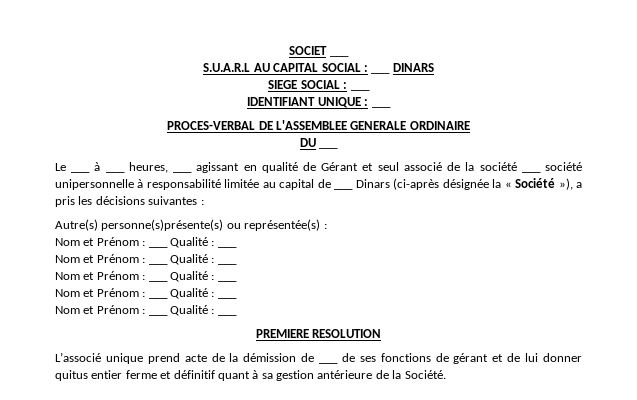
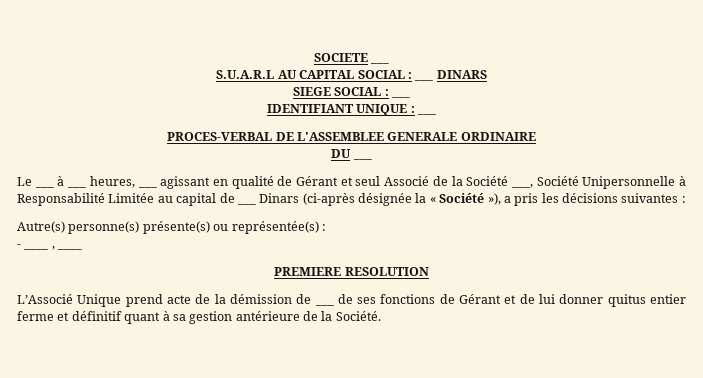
- SOCIET ___
+ SOCIETE ___
- Le ___ à ___ heures, ___ agissant en qualité de Gérant et seul associé de la société ___ société unipersonnelle à responsabilité limitée au capital de ___ Dinars (ci-après désignée la « Société »), a pris les décisions suivantes :
+ Le ___ à ___ heures, ___ agissant en qualité de Gérant et seul Associé de la Société ___, Société Unipersonnelle à Responsabilité Limitée au capital de ___ Dinars (ci-après désignée la « Société »), a pris les décisions suivantes :
- Autre(s) personne(s)présente(s) ou représentée(s) :
- Nom et Prénom : ___ Qualité : ___
- Nom et Prénom : ___ Qualité : ___
- Nom et Prénom : ___ Qualité : ___
- Nom et Prénom : ___ Qualité : ___
- Nom et Prénom : ___ Qualité : ___
+ Autre(s) personne(s) présente(s) ou représentée(s) :
+ - ____ , ____
- L’associé unique prend acte de la démission de ___ de ses fonctions de gérant et de lui donner quitus entier ferme et définitif quant à sa gestion antérieure de la Société.
+ L’Associé Unique prend acte de la démission de ___ de ses fonctions de Gérant et de lui donner quitus entier ferme et définitif quant à sa gestion antérieure de la Société.

